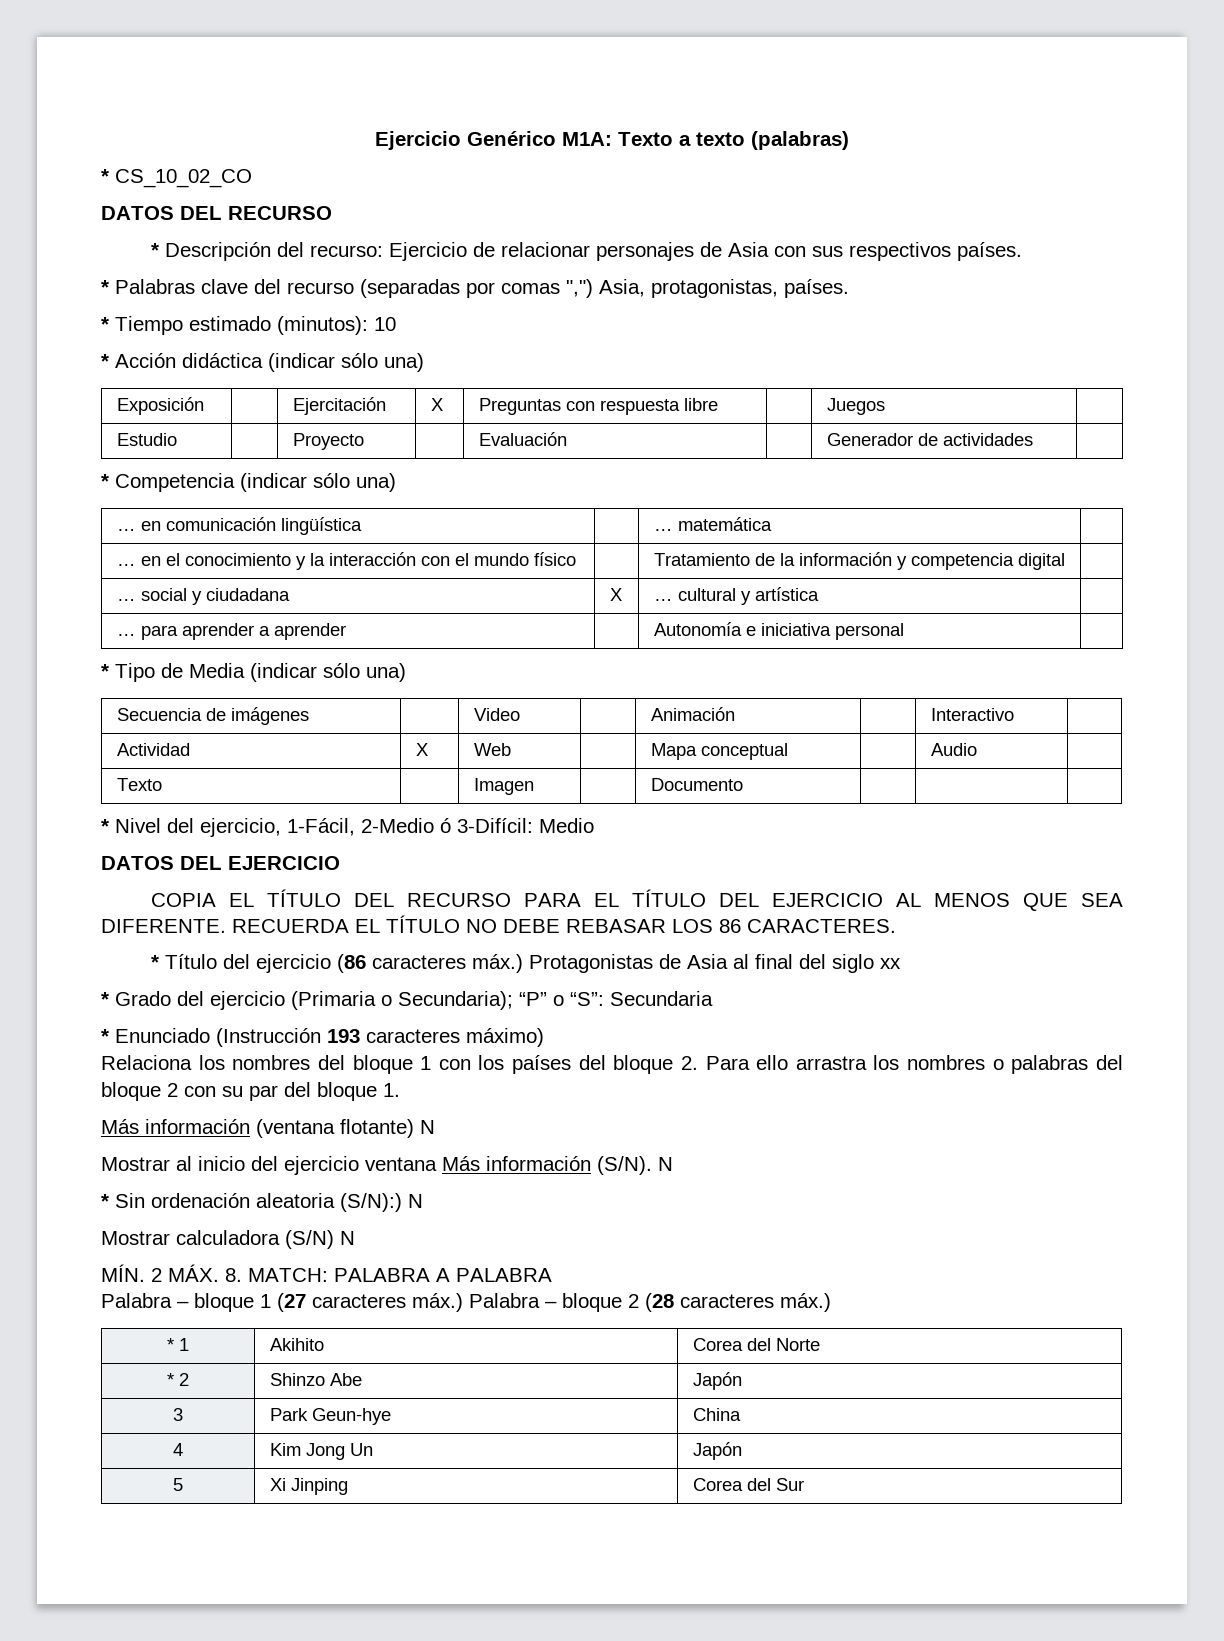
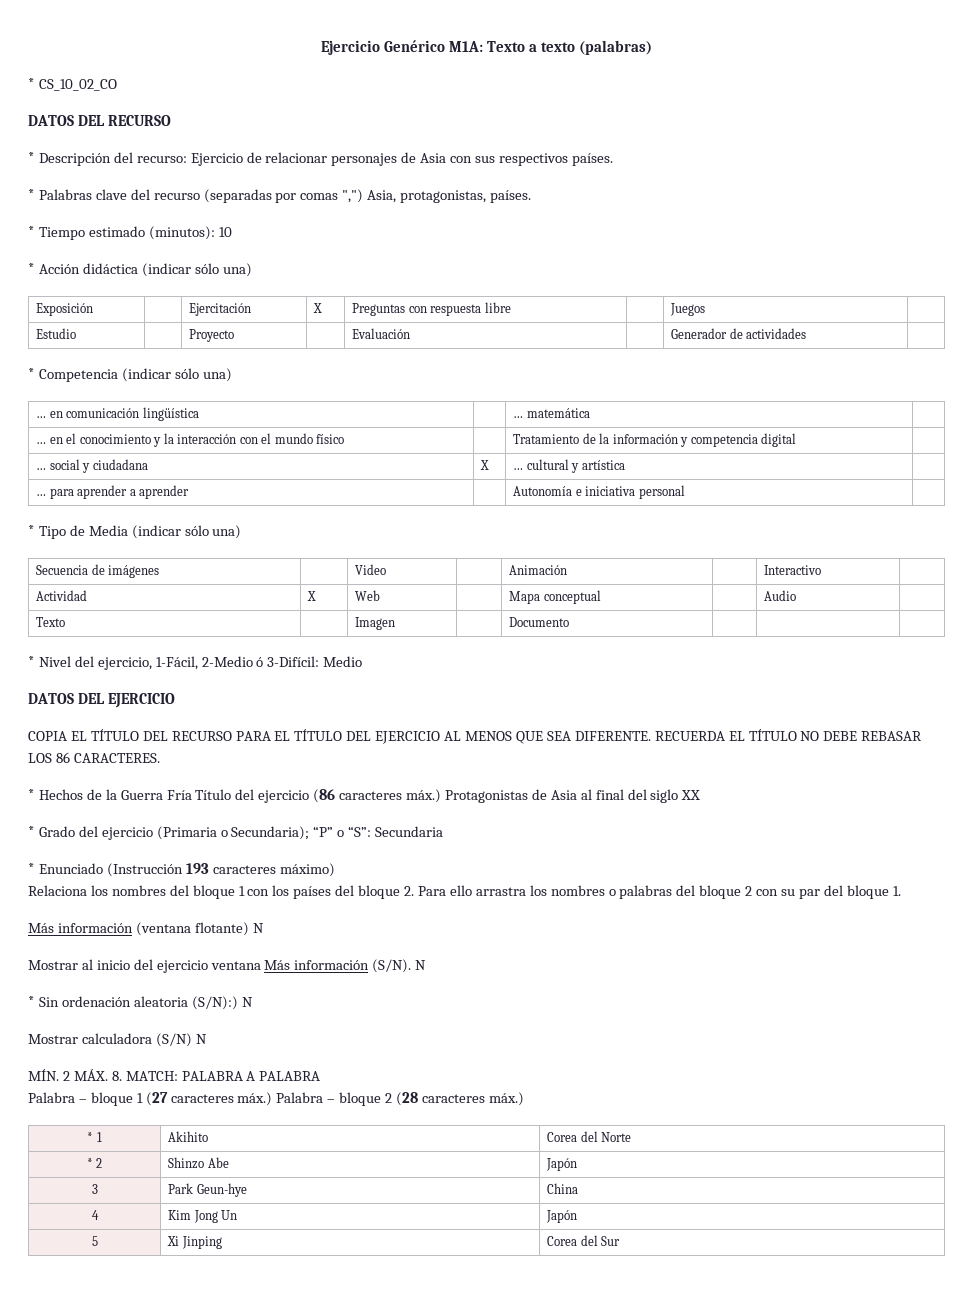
- * Título del ejercicio (86 caracteres máx.)
+ * Hechos de la Guerra Fría Título del ejercicio (86 caracteres máx.)
- Protagonistas de Asia al final del siglo xx
+ Protagonistas de Asia al final del siglo XX

